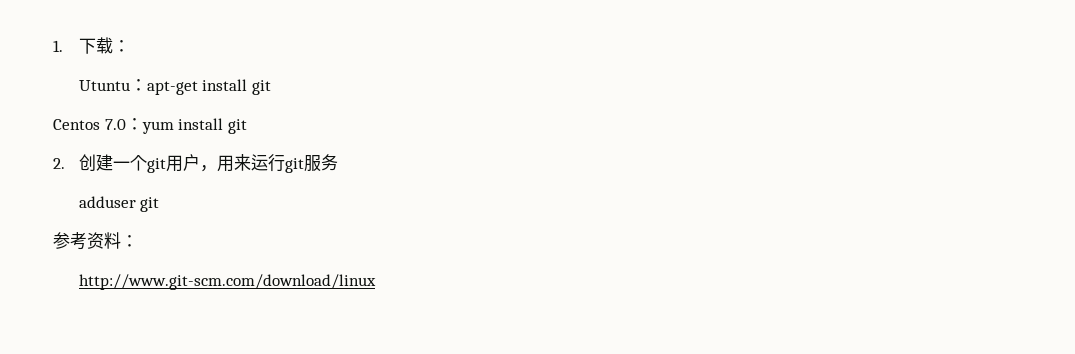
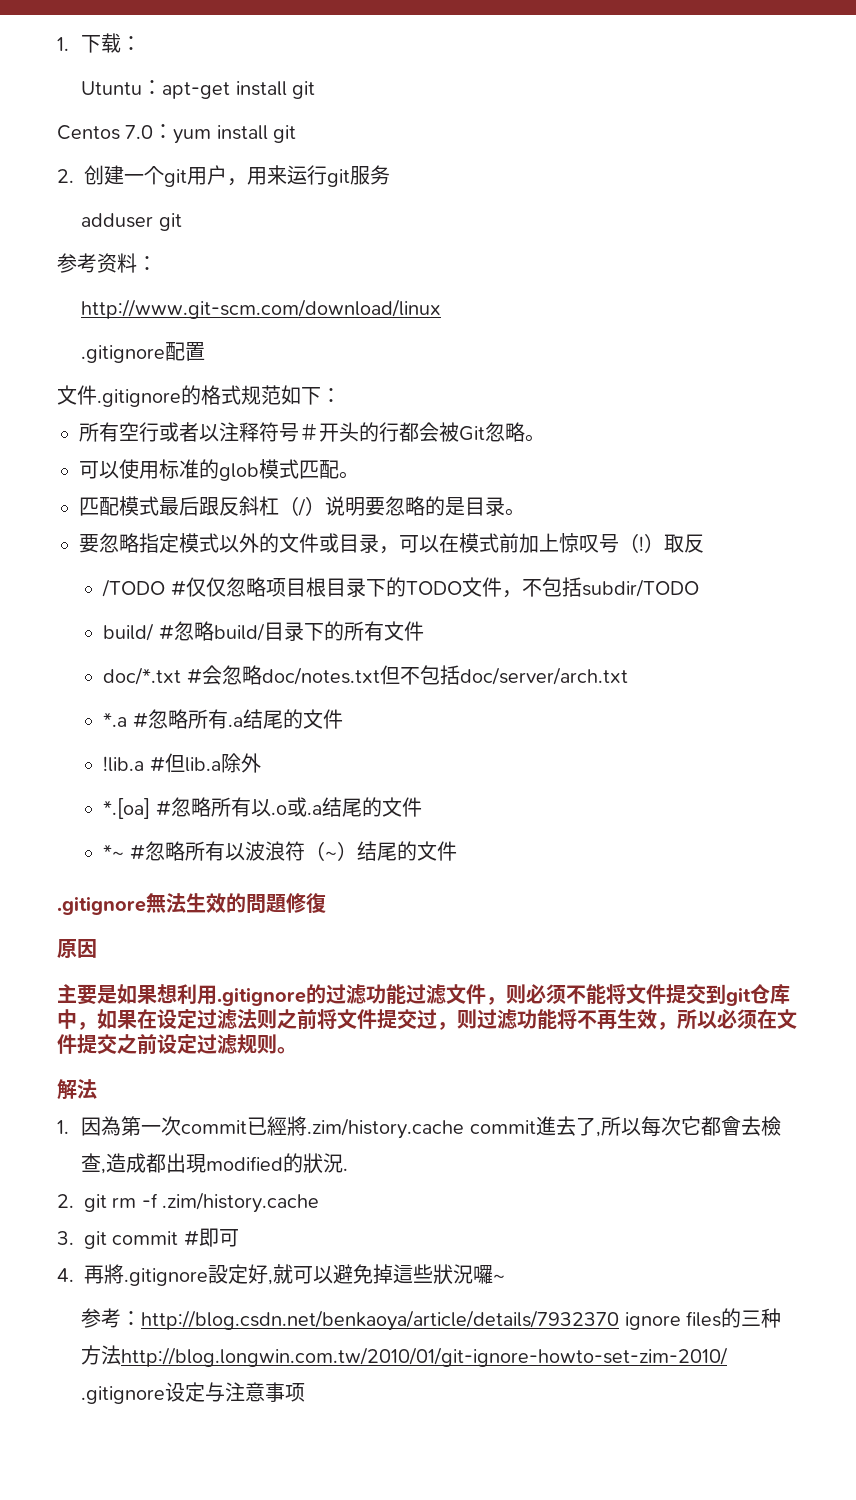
+ .gitignore配置
+ 文件.gitignore的格式规范如下：
+ 所有空行或者以注释符号＃开头的行都会被Git忽略。
+ 可以使用标准的glob模式匹配。
+ 匹配模式最后跟反斜杠（/）说明要忽略的是目录。
+ 要忽略指定模式以外的文件或目录，可以在模式前加上惊叹号（!）取反
+ /TODO #仅仅忽略项目根目录下的TODO文件，不包括subdir/TODO
+ build/ #忽略build/目录下的所有文件
+ doc/*.txt #会忽略doc/notes.txt但不包括doc/server/arch.txt
+ *.a #忽略所有.a结尾的文件
+ !lib.a #但lib.a除外
+ *.[oa] #忽略所有以.o或.a结尾的文件
+ *~ #忽略所有以波浪符（~）结尾的文件
+ .gitignore無法生效的問題修復
+ 原因
+ 主要是如果想利用.gitignore的过滤功能过滤文件，则必须不能将文件提交到git仓库中，如果在设定过滤法则之前将文件提交过，则过滤功能将不再生效，所以必须在文件提交之前设定过滤规则。
+ 解法
+ 1.因為第一次commit已經將.zim/history.cache commit進去了,所以每次它都會去檢查,造成都出現modified的狀況.
+ 2. git rm -f .zim/history.cache
+ 3. git commit #即可
+ 4.再將.gitignore設定好,就可以避免掉這些狀況囉~
+ 参考：http://blog.csdn.net/benkaoya/article/details/7932370 ignore files的三种方法http://blog.longwin.com.tw/2010/01/git-ignore-howto-set-zim-2010/ .gitignore设定与注意事项

